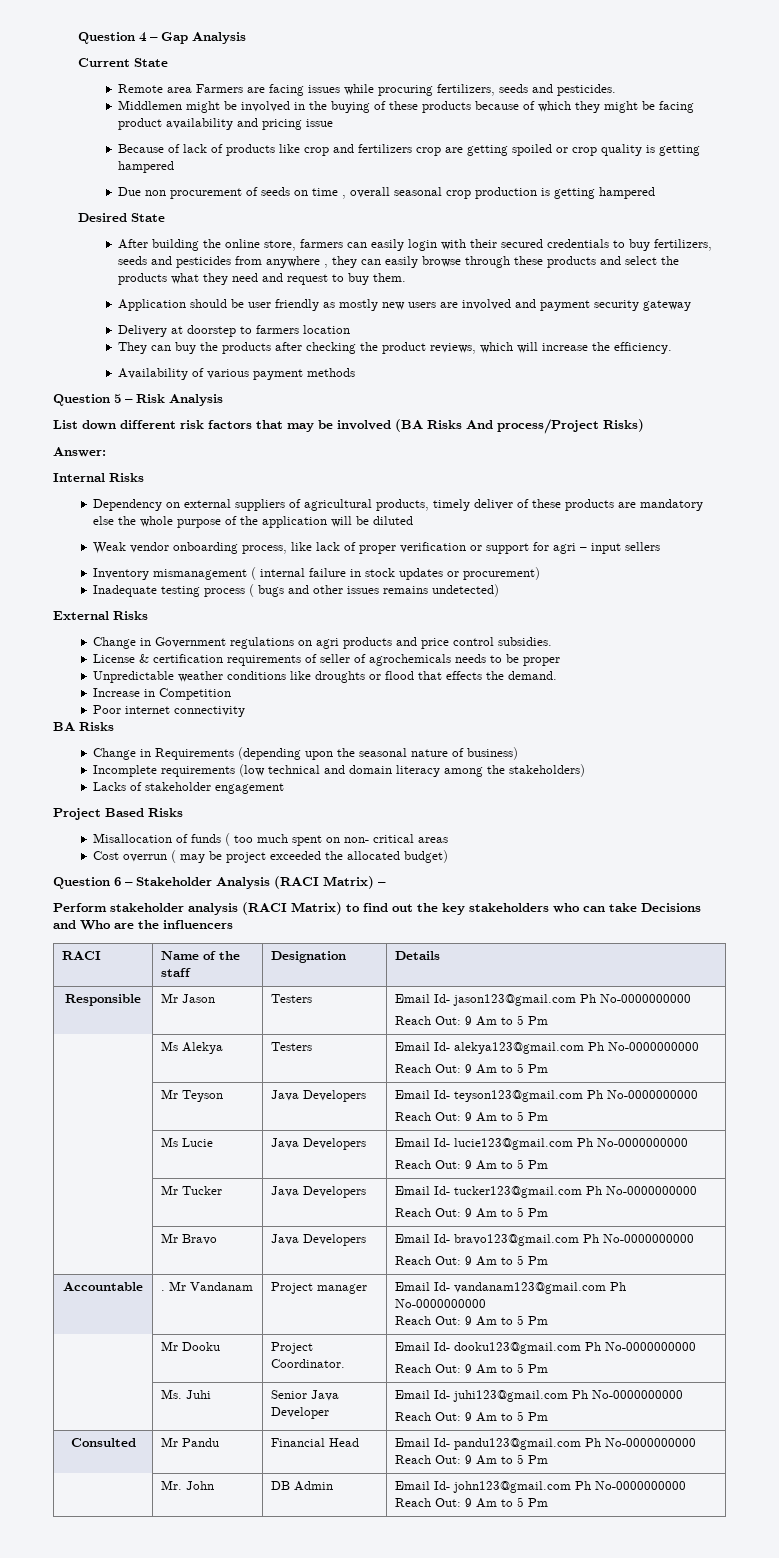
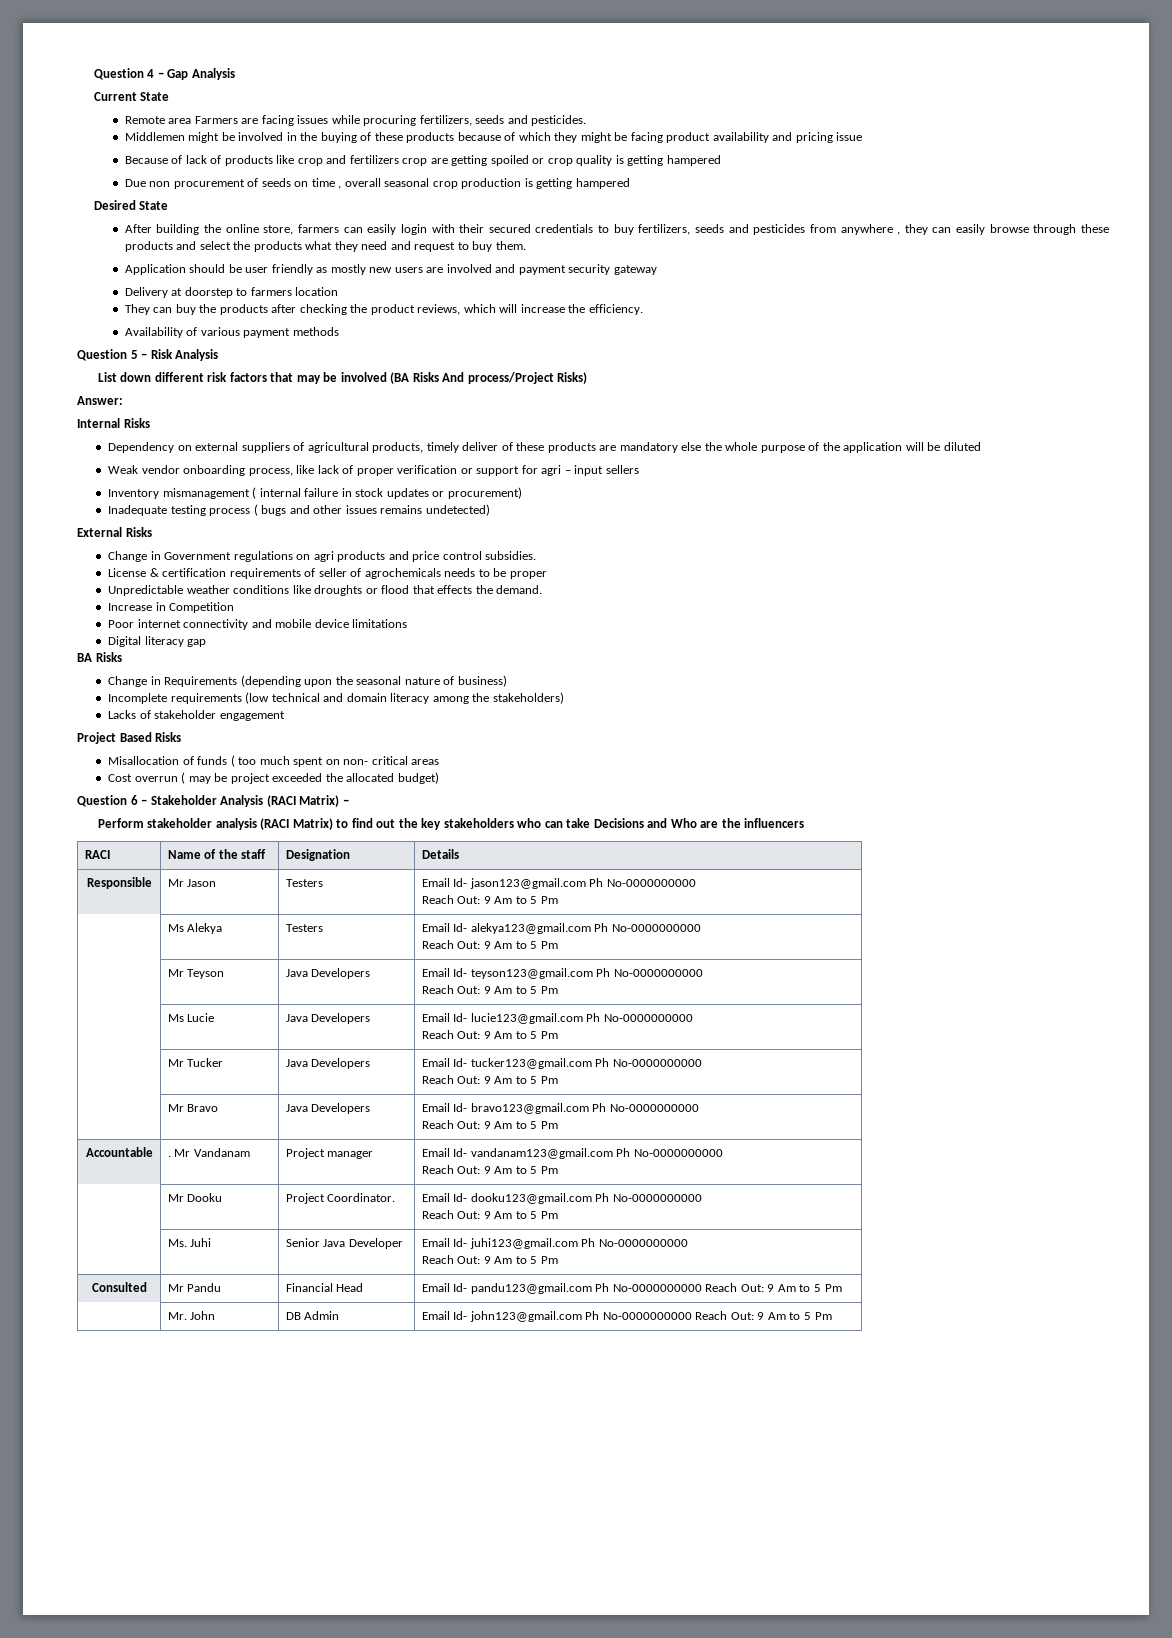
- Poor internet connectivity
+ Poor internet connectivity and mobile device limitations
+ Digital literacy gap

